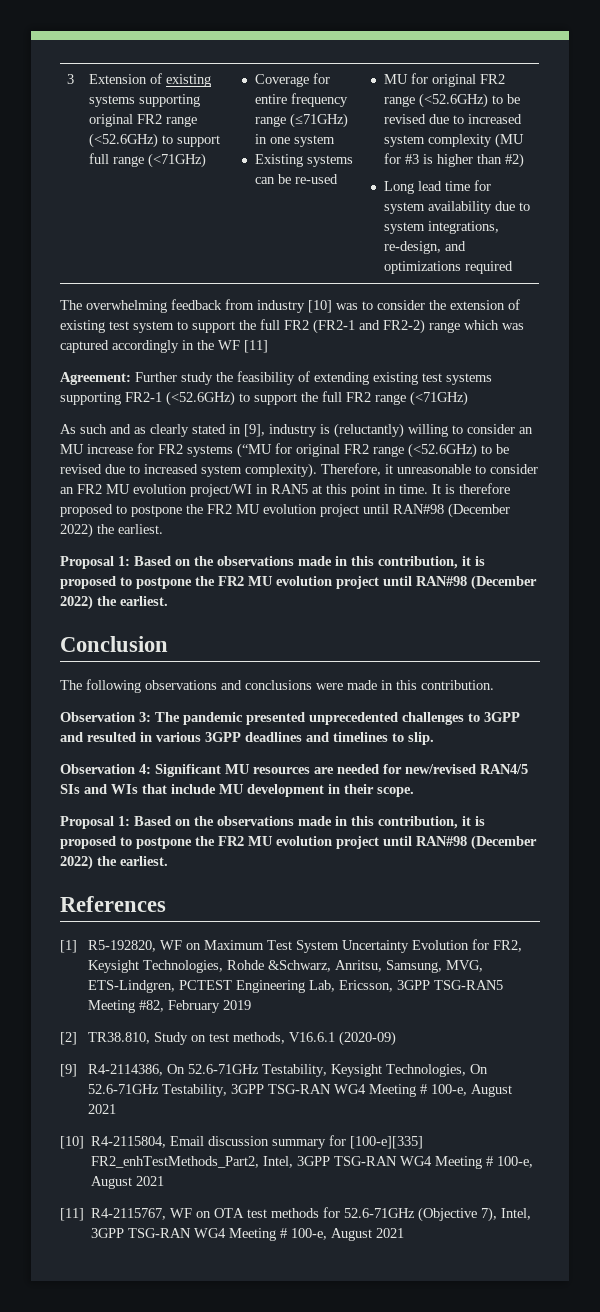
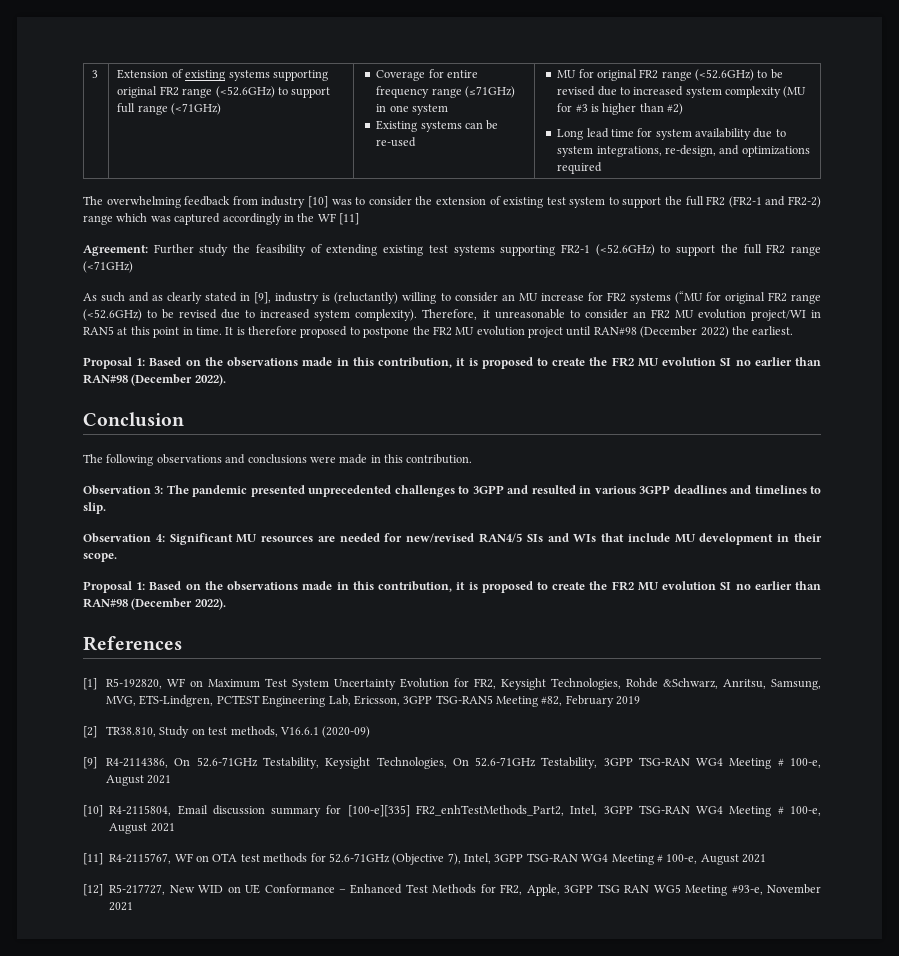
  It is therefore proposed to postpone the FR2 MU evolution project until RAN#98 (December 2022) the earliest.
- Proposal 1: Based on the observations made in this contribution, it is proposed to postpone the FR2 MU evolution project until RAN#98 (December 2022) the earliest.
+ Proposal 1: Based on the observations made in this contribution, it is proposed to create the FR2 MU evolution SI no earlier than RAN#98 (December 2022).
  Observation 4: Significant MU resources are needed for new/revised RAN4/5 SIs and WIs that include MU development in their scope.
- Proposal 1: Based on the observations made in this contribution, it is proposed to postpone the FR2 MU evolution project until RAN#98 (December 2022) the earliest.
+ Proposal 1: Based on the observations made in this contribution, it is proposed to create the FR2 MU evolution SI no earlier than RAN#98 (December 2022).
+ [12] R5-217727, New WID on UE Conformance – Enhanced Test Methods for FR2, Apple, 3GPP TSG RAN WG5 Meeting #93-e, November 2021

